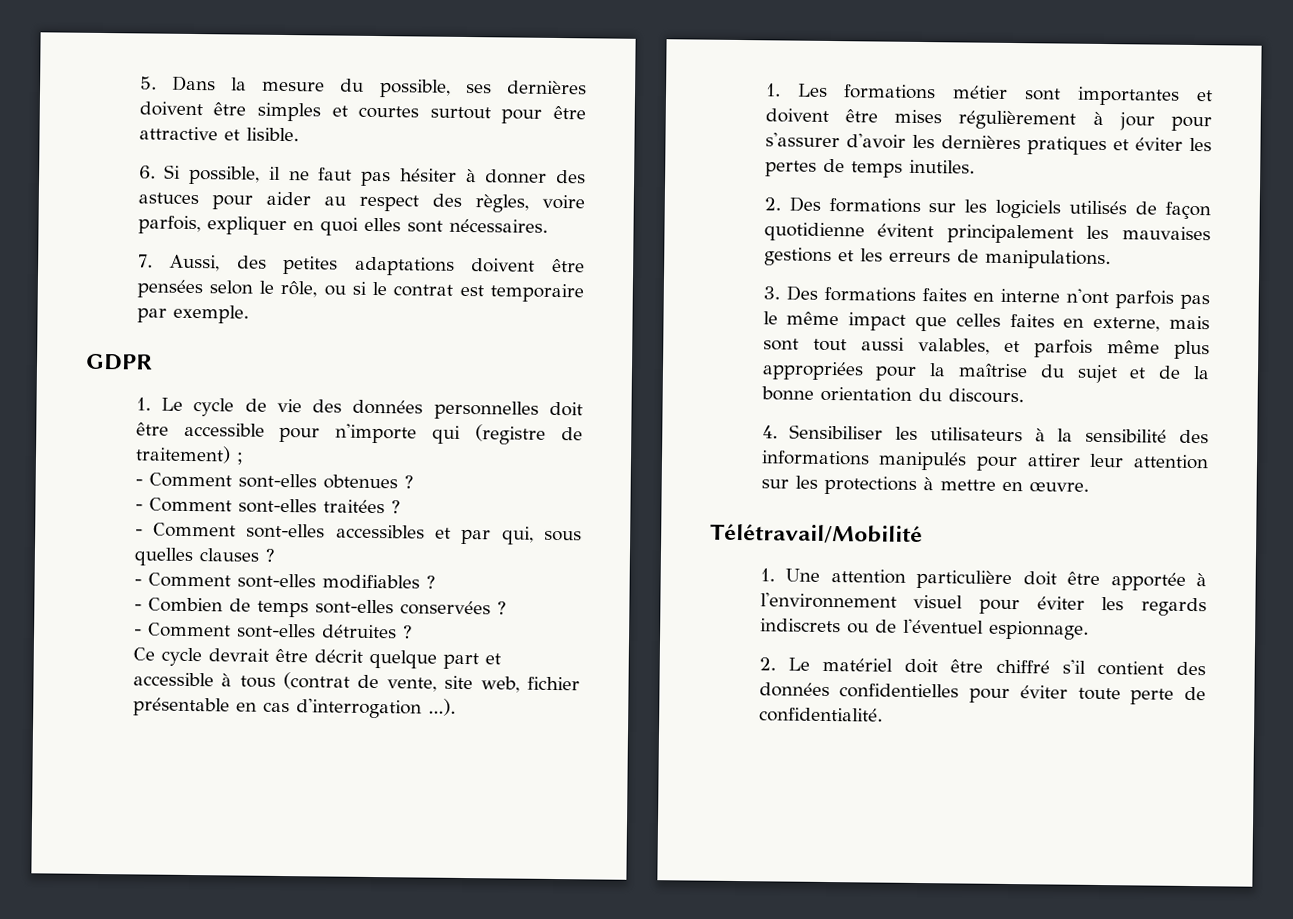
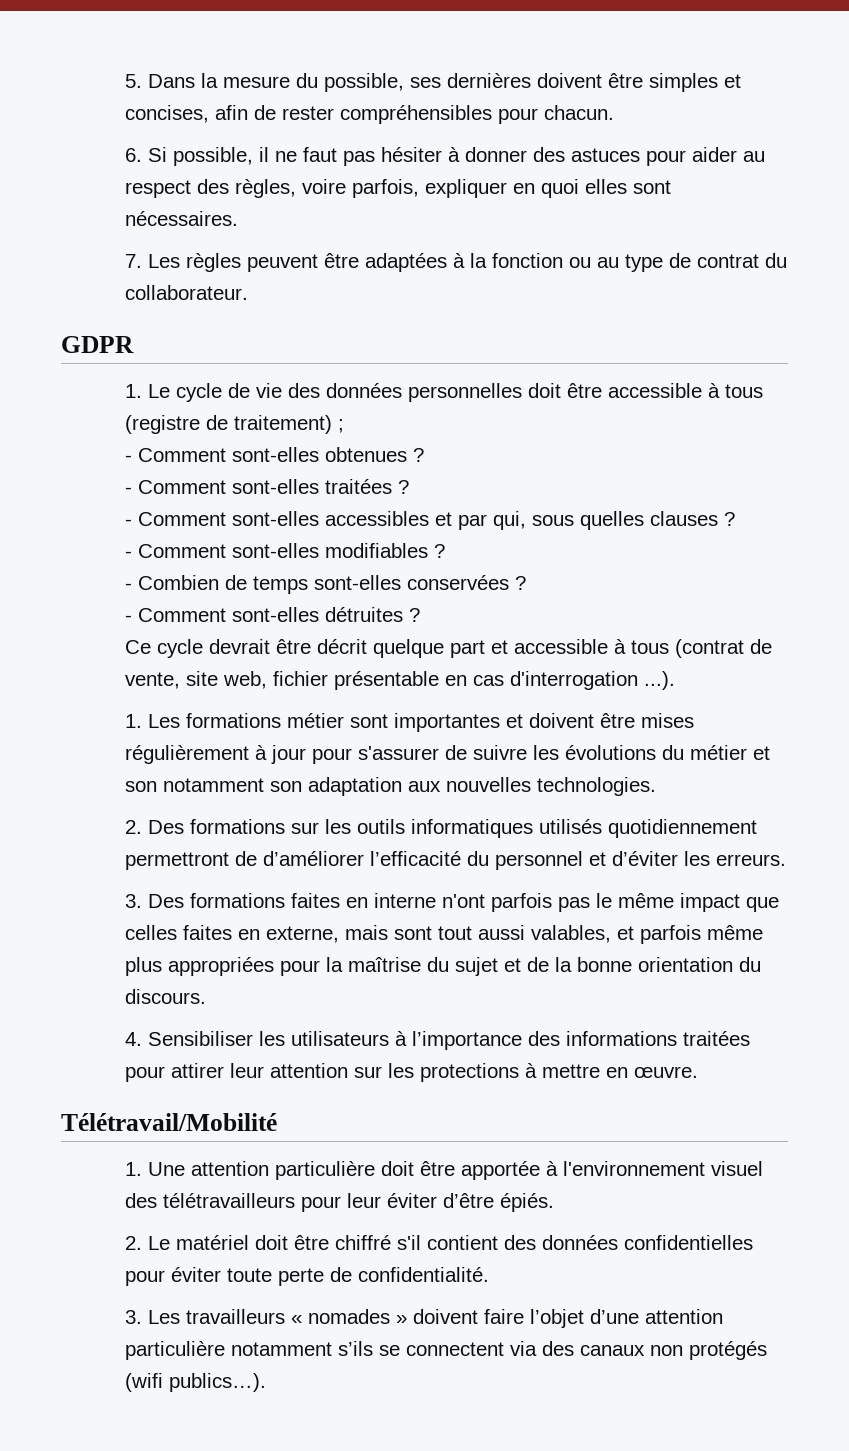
- 5. Dans la mesure du possible, ses dernières doivent être simples et courtes surtout pour être attractive et lisible.
+ 5. Dans la mesure du possible, ses dernières doivent être simples et concises, afin de rester compréhensibles pour chacun.
- 7. Aussi, des petites adaptations doivent être pensées selon le rôle, ou si le contrat est temporaire par exemple.
+ 7. Les règles peuvent être adaptées à la fonction ou au type de contrat du collaborateur.
- 1. Le cycle de vie des données personnelles doit être accessible pour n'importe qui (registre de traitement) ;
+ 1. Le cycle de vie des données personnelles doit être accessible à tous (registre de traitement) ;
- 1. Les formations métier sont importantes et doivent être mises régulièrement à jour pour s'assurer d'avoir les dernières pratiques et éviter les pertes de temps inutiles.
+ 1. Les formations métier sont importantes et doivent être mises régulièrement à jour pour s'assurer de suivre les évolutions du métier et son notamment son adaptation aux nouvelles technologies.
- 2. Des formations sur les logiciels utilisés de façon quotidienne évitent principalement les mauvaises gestions et les erreurs de manipulations.
+ 2. Des formations sur les outils informatiques utilisés quotidiennement permettront de d’améliorer l’efficacité du personnel et d’éviter les erreurs.
- 4. Sensibiliser les utilisateurs à la sensibilité des informations manipulés pour attirer leur attention sur les protections à mettre en œuvre.
+ 4. Sensibiliser les utilisateurs à l’importance des informations traitées pour attirer leur attention sur les protections à mettre en œuvre.
- 1. Une attention particulière doit être apportée à l'environnement visuel pour éviter les regards indiscrets ou de l'éventuel espionnage.
+ 1. Une attention particulière doit être apportée à l'environnement visuel des télétravailleurs pour leur éviter d’être épiés.
+ 3. Les travailleurs « nomades » doivent faire l’objet d’une attention particulière notamment s’ils se connectent via des canaux non protégés (wifi publics…).

